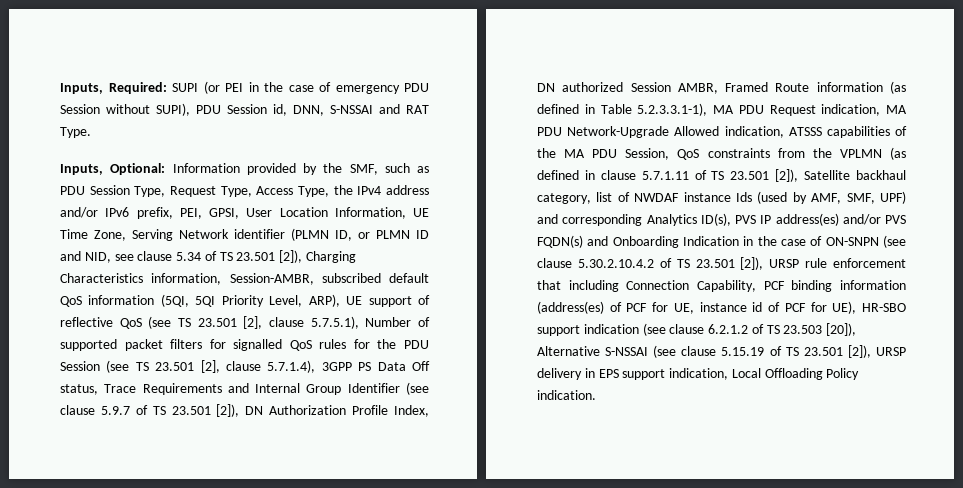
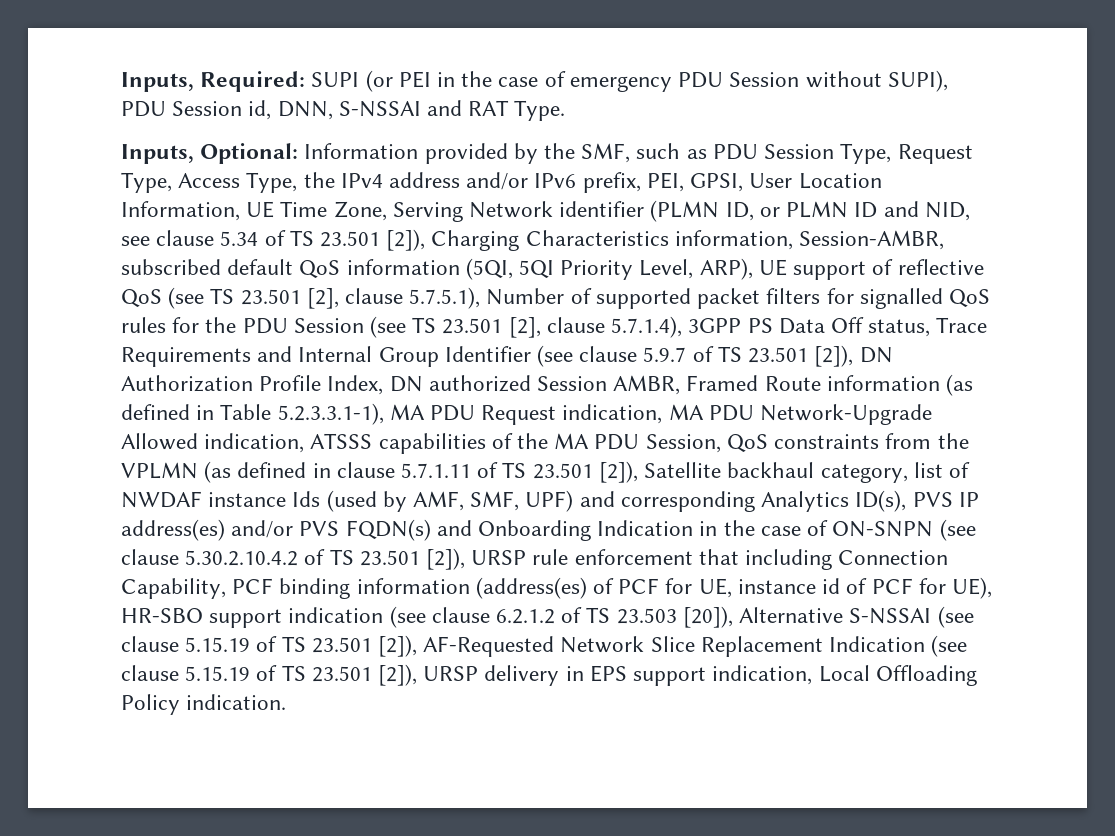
- Information provided by the SMF, such as PDU Session Type, Request Type, Access Type, the IPv4 address and/or IPv6 prefix, PEI, GPSI, User Location Information, UE Time Zone, Serving Network identifier (PLMN ID, or PLMN ID and NID, see clause 5.34 of TS 23.501 [2]), Charging Characteristics information, Session-AMBR, subscribed default QoS information (5QI, 5QI Priority Level, ARP), UE support of reflective QoS (see TS 23.501 [2], clause 5.7.5.1), Number of supported packet filters for signalled QoS rules for the PDU Session (see TS 23.501 [2], clause 5.7.1.4), 3GPP PS Data Off status, Trace Requirements and Internal Group Identifier (see clause 5.9.7 of TS 23.501 [2]), DN Authorization Profile Index, DN authorized Session AMBR, Framed Route information (as defined in Table 5.2.3.3.1-1), MA PDU Request indication, MA PDU Network-Upgrade Allowed indication, ATSSS capabilities of the MA PDU Session, QoS constraints from the VPLMN (as defined in clause 5.7.1.11 of TS 23.501 [2]), Satellite backhaul category, list of NWDAF instance Ids (used by AMF, SMF, UPF) and corresponding Analytics ID(s), PVS IP address(es) and/or PVS FQDN(s) and Onboarding Indication in the case of ON-SNPN (see clause 5.30.2.10.4.2 of TS 23.501 [2]), URSP rule enforcement that including Connection Capability, PCF binding information (address(es) of PCF for UE, instance id of PCF for UE), HR-SBO support indication (see clause 6.2.1.2 of TS 23.503 [20]), Alternative S-NSSAI (see clause 5.15.19 of TS 23.501 [2]), URSP delivery in EPS support indication, Local Offloading Policy indication.
+ Information provided by the SMF, such as PDU Session Type, Request Type, Access Type, the IPv4 address and/or IPv6 prefix, PEI, GPSI, User Location Information, UE Time Zone, Serving Network identifier (PLMN ID, or PLMN ID and NID, see clause 5.34 of TS 23.501 [2]), Charging Characteristics information, Session-AMBR, subscribed default QoS information (5QI, 5QI Priority Level, ARP), UE support of reflective QoS (see TS 23.501 [2], clause 5.7.5.1), Number of supported packet filters for signalled QoS rules for the PDU Session (see TS 23.501 [2], clause 5.7.1.4), 3GPP PS Data Off status, Trace Requirements and Internal Group Identifier (see clause 5.9.7 of TS 23.501 [2]), DN Authorization Profile Index, DN authorized Session AMBR, Framed Route information (as defined in Table 5.2.3.3.1-1), MA PDU Request indication, MA PDU Network-Upgrade Allowed indication, ATSSS capabilities of the MA PDU Session, QoS constraints from the VPLMN (as defined in clause 5.7.1.11 of TS 23.501 [2]), Satellite backhaul category, list of NWDAF instance Ids (used by AMF, SMF, UPF) and corresponding Analytics ID(s), PVS IP address(es) and/or PVS FQDN(s) and Onboarding Indication in the case of ON-SNPN (see clause 5.30.2.10.4.2 of TS 23.501 [2]), URSP rule enforcement that including Connection Capability, PCF binding information (address(es) of PCF for UE, instance id of PCF for UE), HR-SBO support indication (see clause 6.2.1.2 of TS 23.503 [20]), Alternative S-NSSAI (see clause 5.15.19 of TS 23.501 [2]), AF-Requested Network Slice Replacement Indication (see clause 5.15.19 of TS 23.501 [2]), URSP delivery in EPS support indication, Local Offloading Policy indication.

